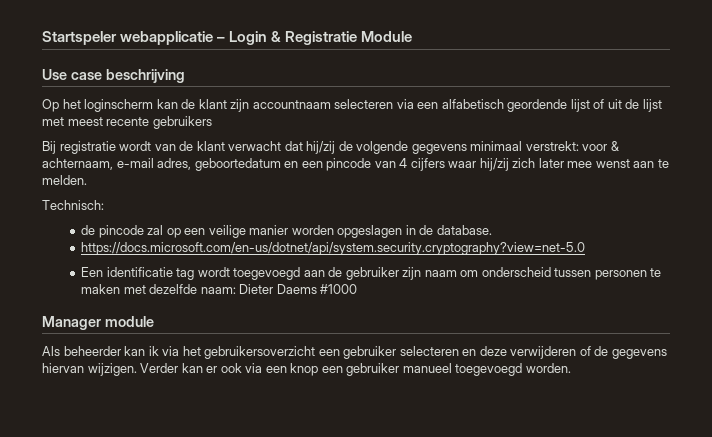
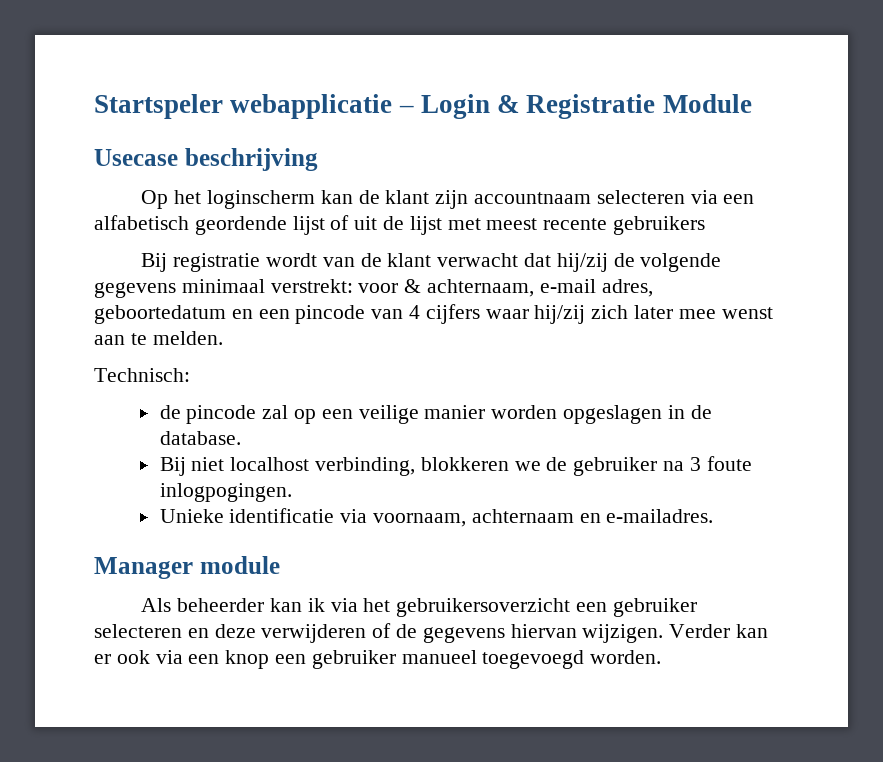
- Use case beschrijving
+ Usecase beschrijving
- https://docs.microsoft.com/en-us/dotnet/api/system.security.cryptography?view=net-5.0
- Een identificatie tag wordt toegevoegd aan de gebruiker zijn naam om onderscheid tussen personen te maken met dezelfde naam: Dieter Daems #1000
+ Bij niet localhost verbinding, blokkeren we de gebruiker na 3 foute inlogpogingen.
+ Unieke identificatie via voornaam, achternaam en e-mailadres.

